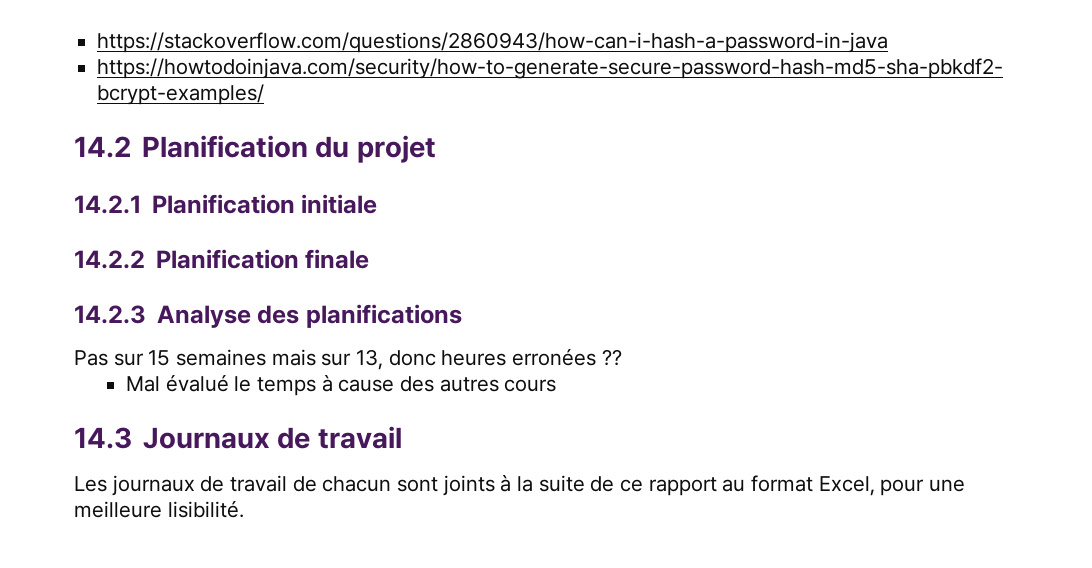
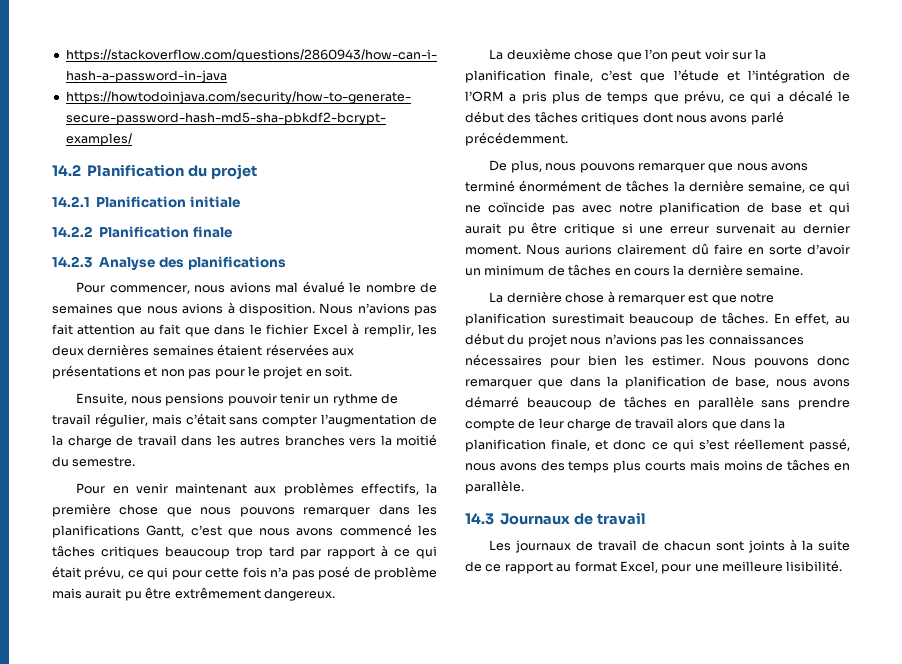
- Pas sur 15 semaines mais sur 13, donc heures erronées ??
- Mal évalué le temps à cause des autres cours
+ Pour commencer, nous avions mal évalué le nombre de semaines que nous avions à disposition. Nous n’avions pas fait attention au fait que dans le fichier Excel à remplir, les deux dernières semaines étaient réservées aux présentations et non pas pour le projet en soit.
+ Ensuite, nous pensions pouvoir tenir un rythme de travail régulier, mais c’était sans compter l’augmentation de la charge de travail dans les autres branches vers la moitié du semestre.
+ Pour en venir maintenant aux problèmes effectifs, la première chose que nous pouvons remarquer dans les planifications Gantt, c’est que nous avons commencé les tâches critiques beaucoup trop tard par rapport à ce qui était prévu, ce qui pour cette fois n’a pas posé de problème mais aurait pu être extrêmement dangereux.
+ La deuxième chose que l’on peut voir sur la planification finale, c’est que l’étude et l’intégration de l’ORM a pris plus de temps que prévu, ce qui a décalé le début des tâches critiques dont nous avons parlé précédemment.
+ De plus, nous pouvons remarquer que nous avons terminé énormément de tâches la dernière semaine, ce qui ne coïncide pas avec notre planification de base et qui aurait pu être critique si une erreur survenait au dernier moment. Nous aurions clairement dû faire en sorte d’avoir un minimum de tâches en cours la dernière semaine.
+ La dernière chose à remarquer est que notre planification surestimait beaucoup de tâches. En effet, au début du projet nous n’avions pas les connaissances nécessaires pour bien les estimer. Nous pouvons donc remarquer que dans la planification de base, nous avons démarré beaucoup de tâches en parallèle sans prendre compte de leur charge de travail alors que dans la planification finale, et donc ce qui s’est réellement passé, nous avons des temps plus courts mais moins de tâches en parallèle.

